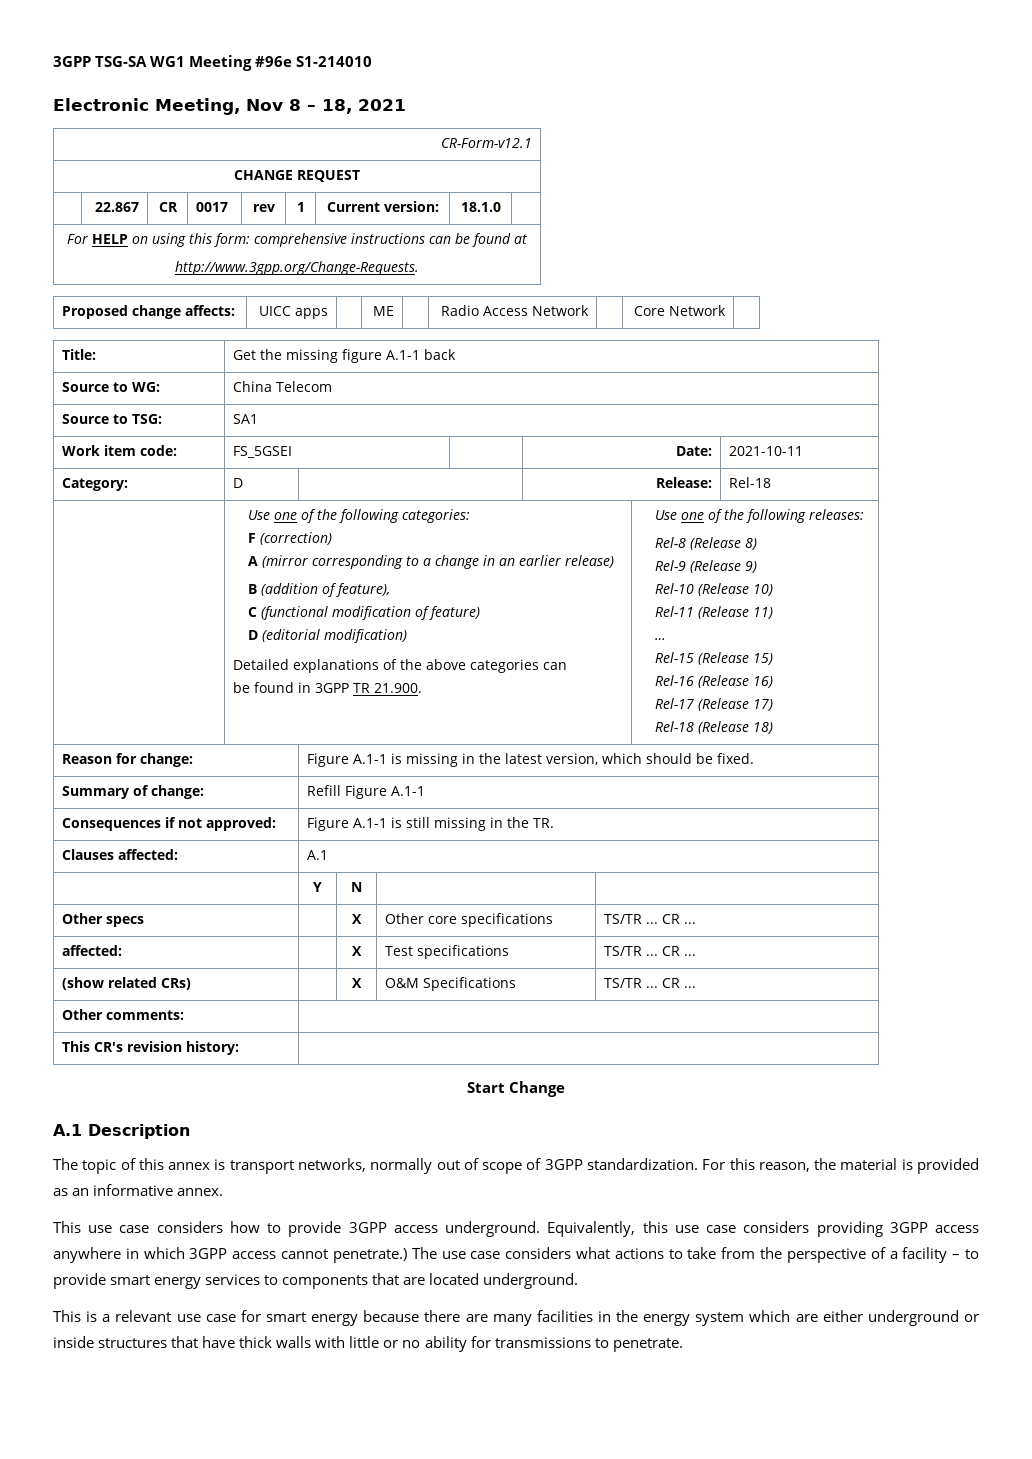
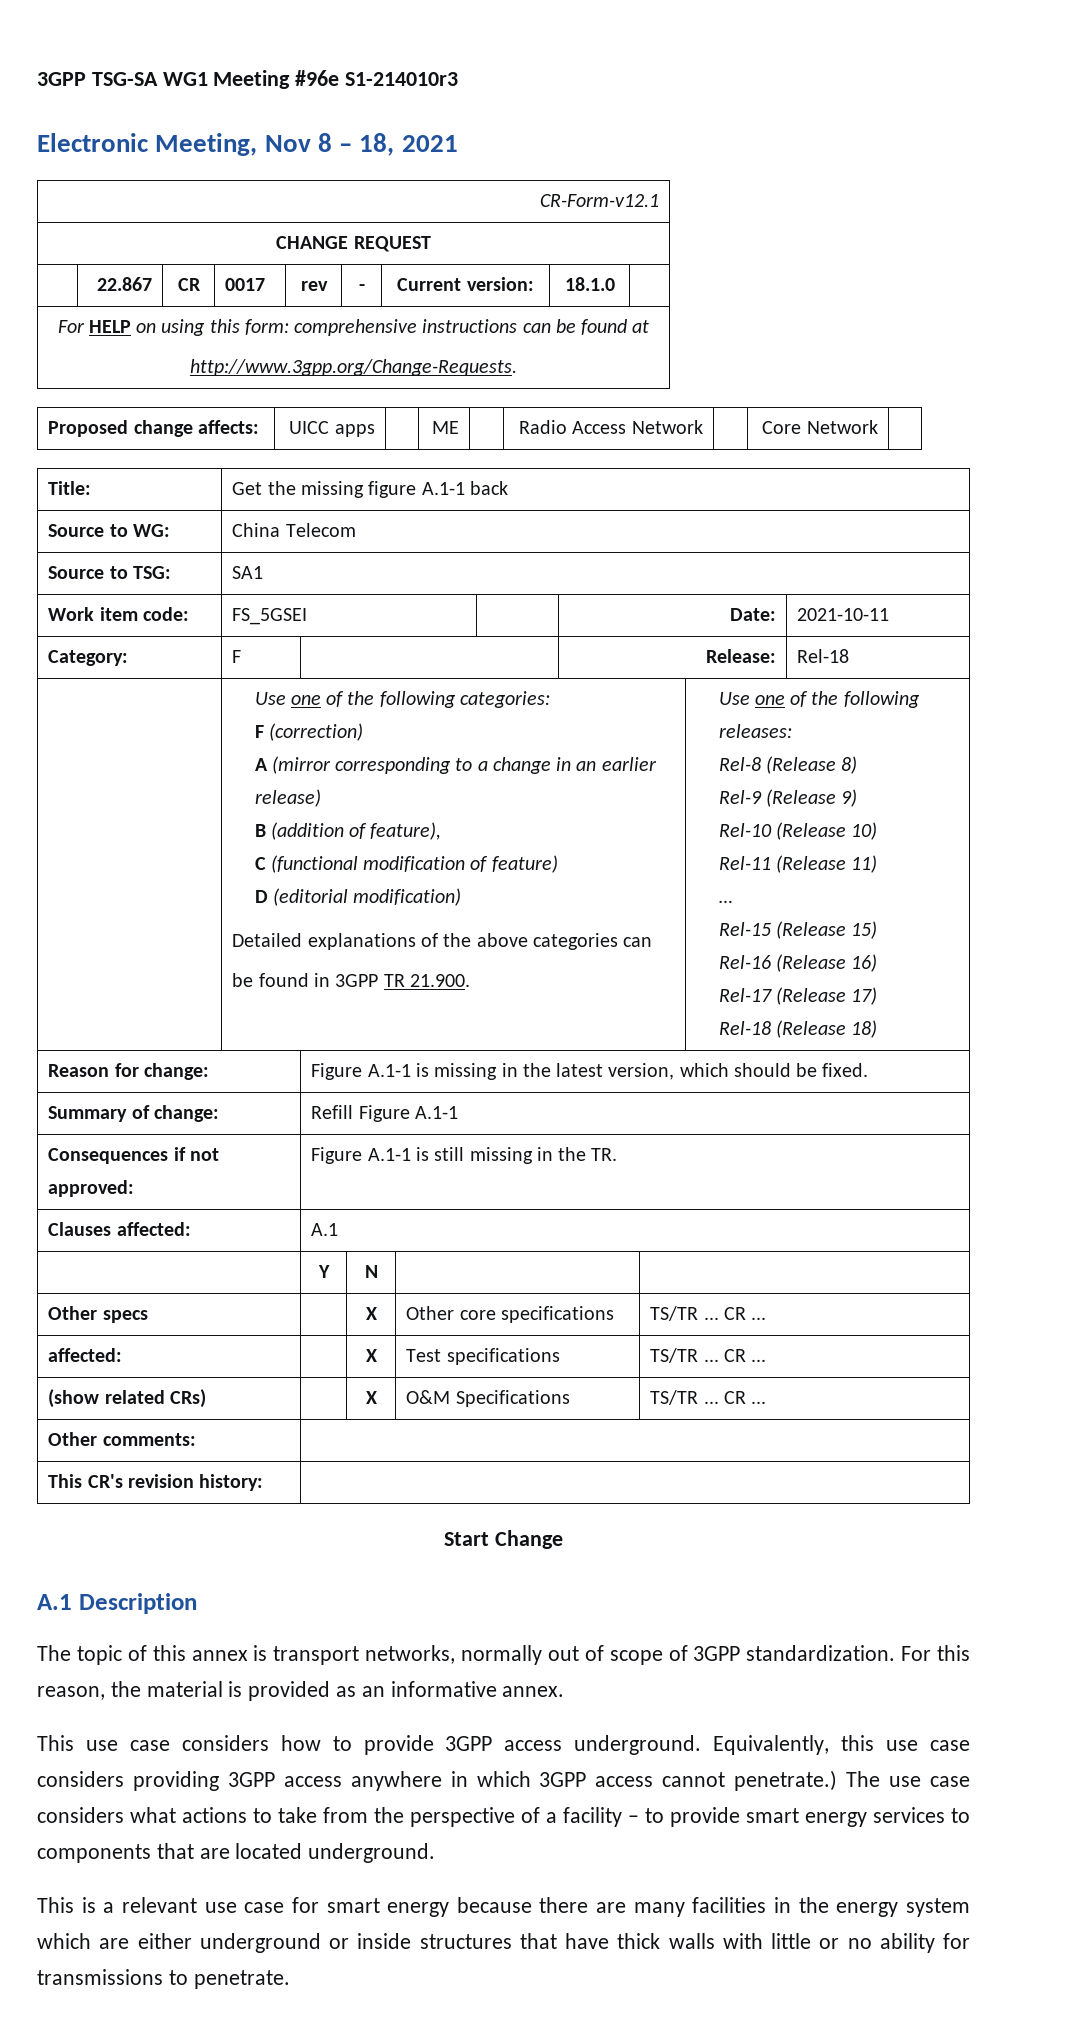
- 3GPP TSG-SA WG1 Meeting #96e S1-214010
+ 3GPP TSG-SA WG1 Meeting #96e S1-214010r3
- | 22.867 | CR | 0017 | rev | 1 | Current version: | 18.1.0 |
+ | 22.867 | CR | 0017 | rev | - | Current version: | 18.1.0 |
- Category: | D | | Release: | Rel-18
+ Category: | F | | Release: | Rel-18

